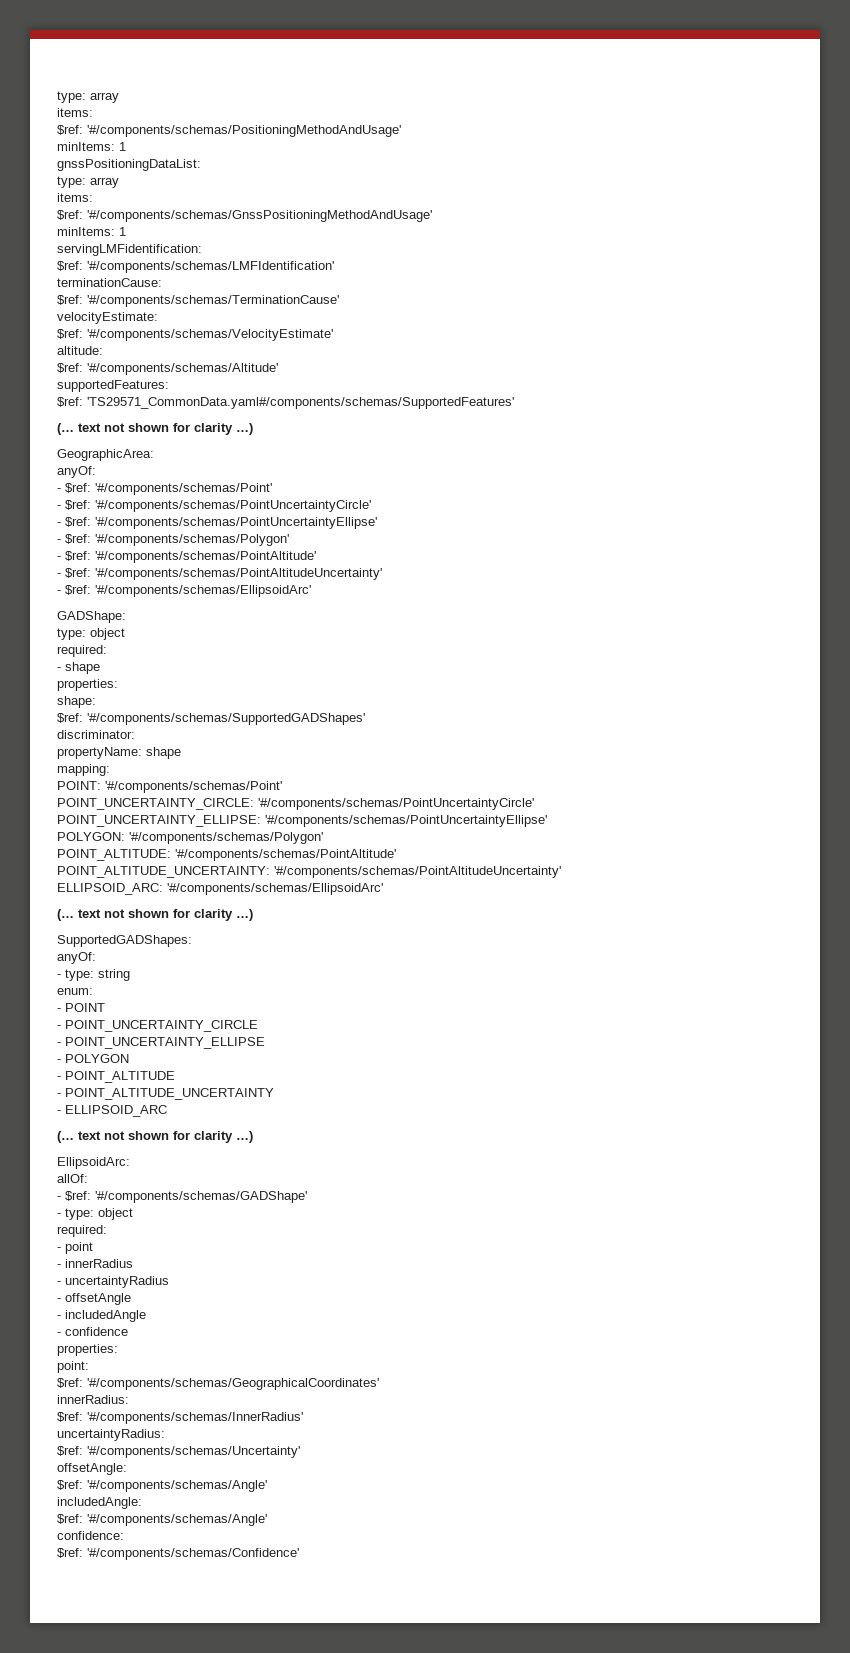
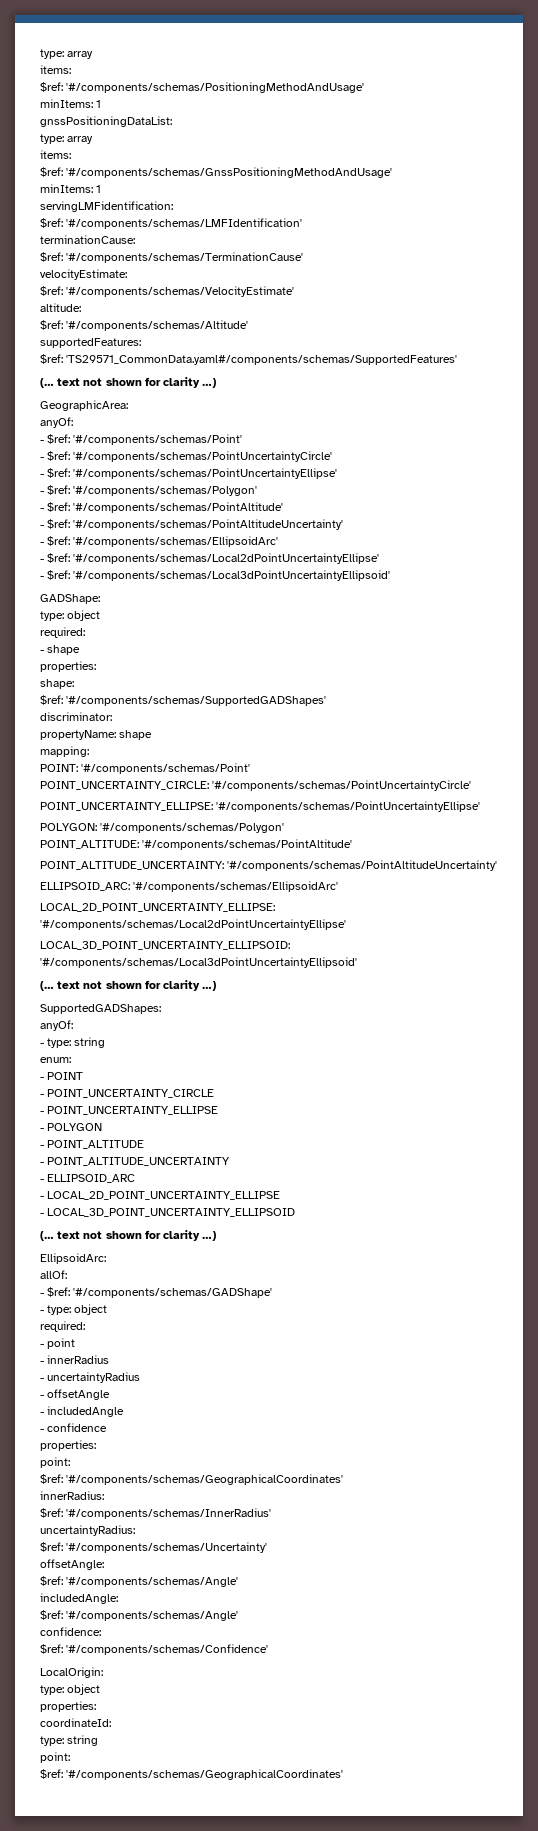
+ - $ref: '#/components/schemas/Local2dPointUncertaintyEllipse'
+ - $ref: '#/components/schemas/Local3dPointUncertaintyEllipsoid'
+ LOCAL_2D_POINT_UNCERTAINTY_ELLIPSE: '#/components/schemas/Local2dPointUncertaintyEllipse'
+ LOCAL_3D_POINT_UNCERTAINTY_ELLIPSOID: '#/components/schemas/Local3dPointUncertaintyEllipsoid'
+ - LOCAL_2D_POINT_UNCERTAINTY_ELLIPSE
+ - LOCAL_3D_POINT_UNCERTAINTY_ELLIPSOID
+ LocalOrigin:
+ type: object
+ properties:
+ coordinateId:
+ type: string
+ point:
+ $ref: '#/components/schemas/GeographicalCoordinates'

